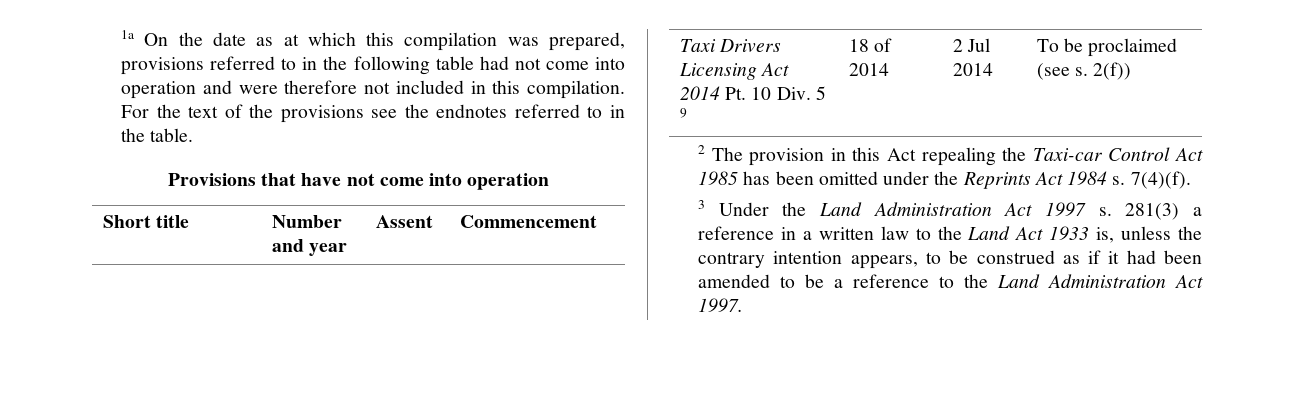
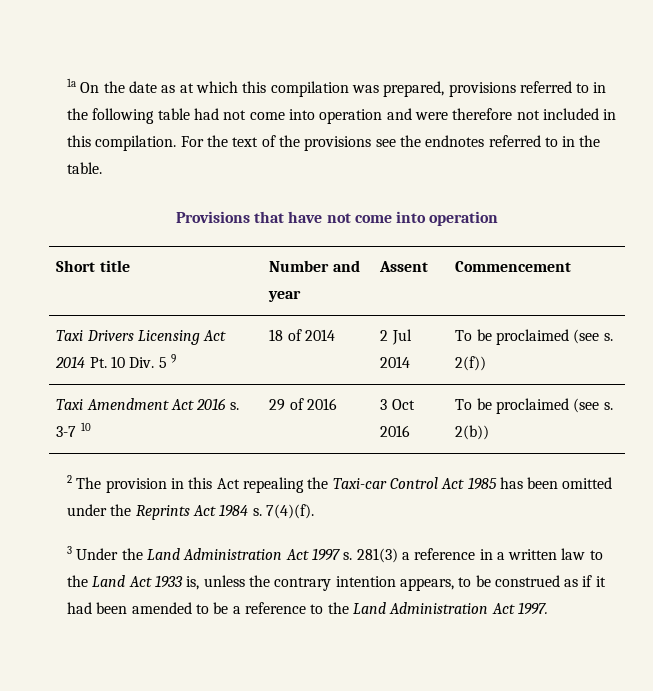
+ Taxi Amendment Act 2016 s. 3-7 10 | 29 of 2016 | 3 Oct 2016 | To be proclaimed (see s. 2(b))

